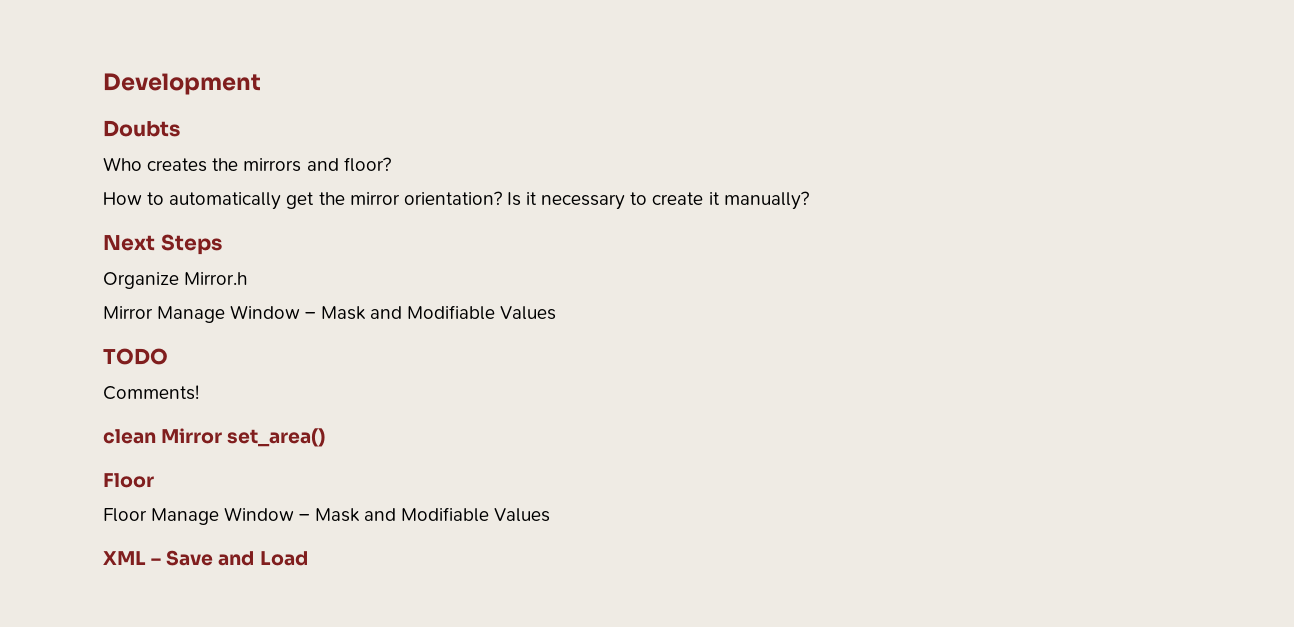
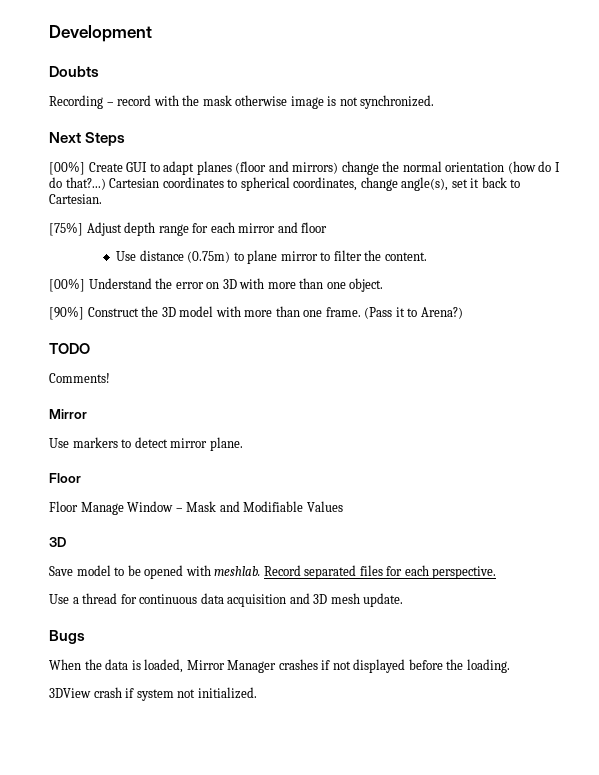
- Who creates the mirrors and floor?
- How to automatically get the mirror orientation? Is it necessary to create it manually?
+ Recording – record with the mask otherwise image is not synchronized.
  Next Steps
- Organize Mirror.h
- Mirror Manage Window – Mask and Modifiable Values
+ [00%] Create GUI to adapt planes (floor and mirrors) change the normal orientation (how do I do that?...) Cartesian coordinates to spherical coordinates, change angle(s), set it back to Cartesian.
+ [75%] Adjust depth range for each mirror and floor
+ Use distance (0.75m) to plane mirror to filter the content.
+ [00%] Understand the error on 3D with more than one object.
+ [90%] Construct the 3D model with more than one frame. (Pass it to Arena?)
  Comments!
- clean Mirror set_area()
+ Mirror
+ Use markers to detect mirror plane.
  Floor Manage Window – Mask and Modifiable Values
- XML – Save and Load
+ 3D
+ Save model to be opened with meshlab. Record separated files for each perspective.
+ Use a thread for continuous data acquisition and 3D mesh update.
+ Bugs
+ When the data is loaded, Mirror Manager crashes if not displayed before the loading.
+ 3DView crash if system not initialized.

